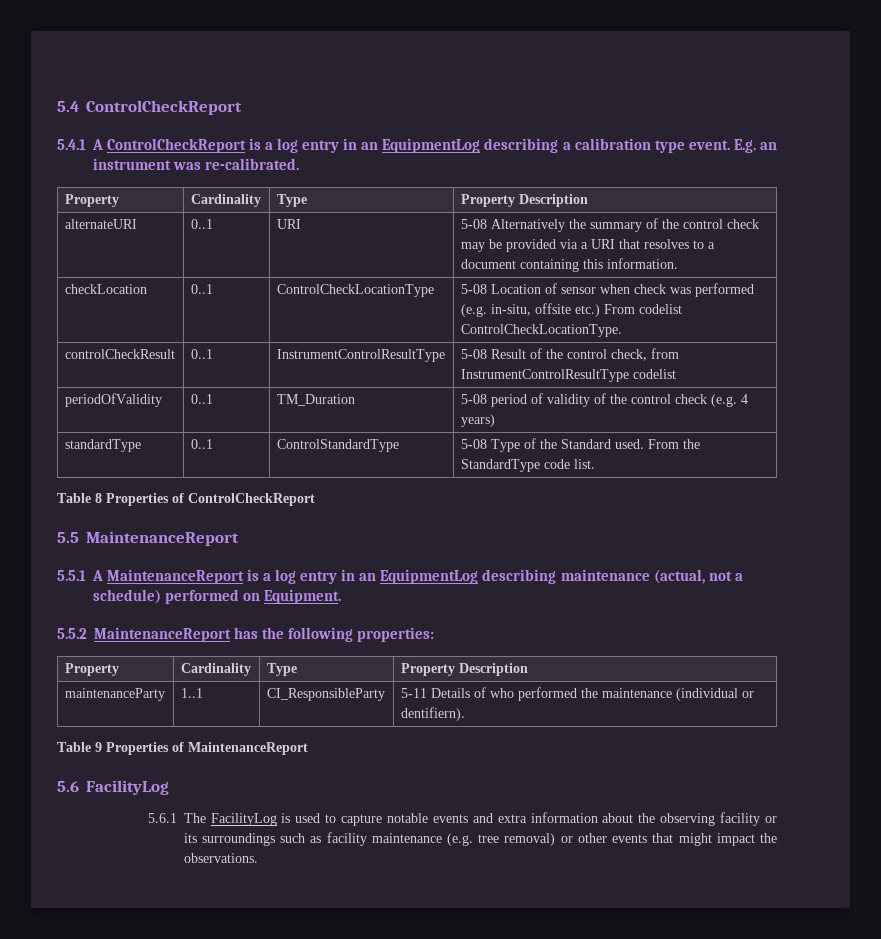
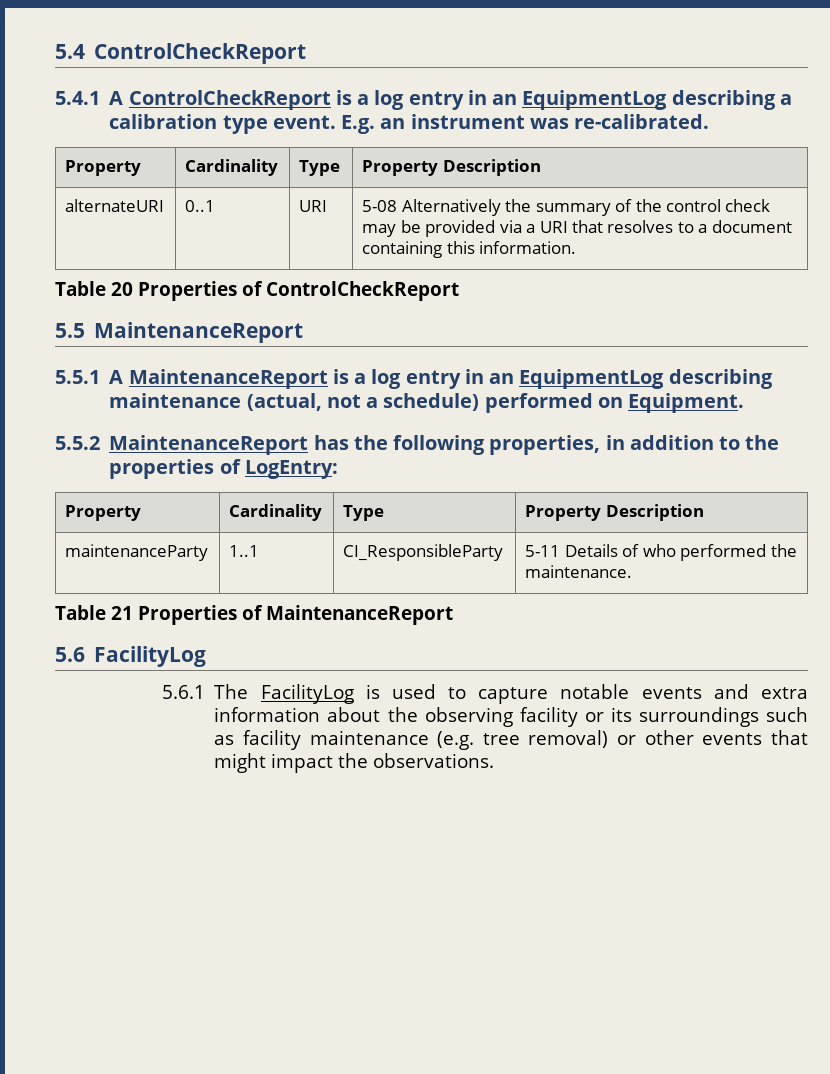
- checkLocation | 0..1 | ControlCheckLocationType | 5-08 Location of sensor when check was performed (e.g. in-situ, offsite etc.) From codelist ControlCheckLocationType.
- controlCheckResult | 0..1 | InstrumentControlResultType | 5-08 Result of the control check, from InstrumentControlResultType codelist
- periodOfValidity | 0..1 | TM_Duration | 5-08 period of validity of the control check (e.g. 4 years)
- standardType | 0..1 | ControlStandardType | 5-08 Type of the Standard used. From the StandardType code list.
- Table 8 Properties of ControlCheckReport
+ Table 20 Properties of ControlCheckReport
- 5.5.2 MaintenanceReport has the following properties:
+ 5.5.2 MaintenanceReport has the following properties, in addition to the properties of LogEntry:
- maintenanceParty | 1..1 | CI_ResponsibleParty | 5-11 Details of who performed the maintenance (individual or dentifiern).
- Table 9 Properties of MaintenanceReport
+ maintenanceParty | 1..1 | CI_ResponsibleParty | 5-11 Details of who performed the maintenance.
+ Table 21 Properties of MaintenanceReport

